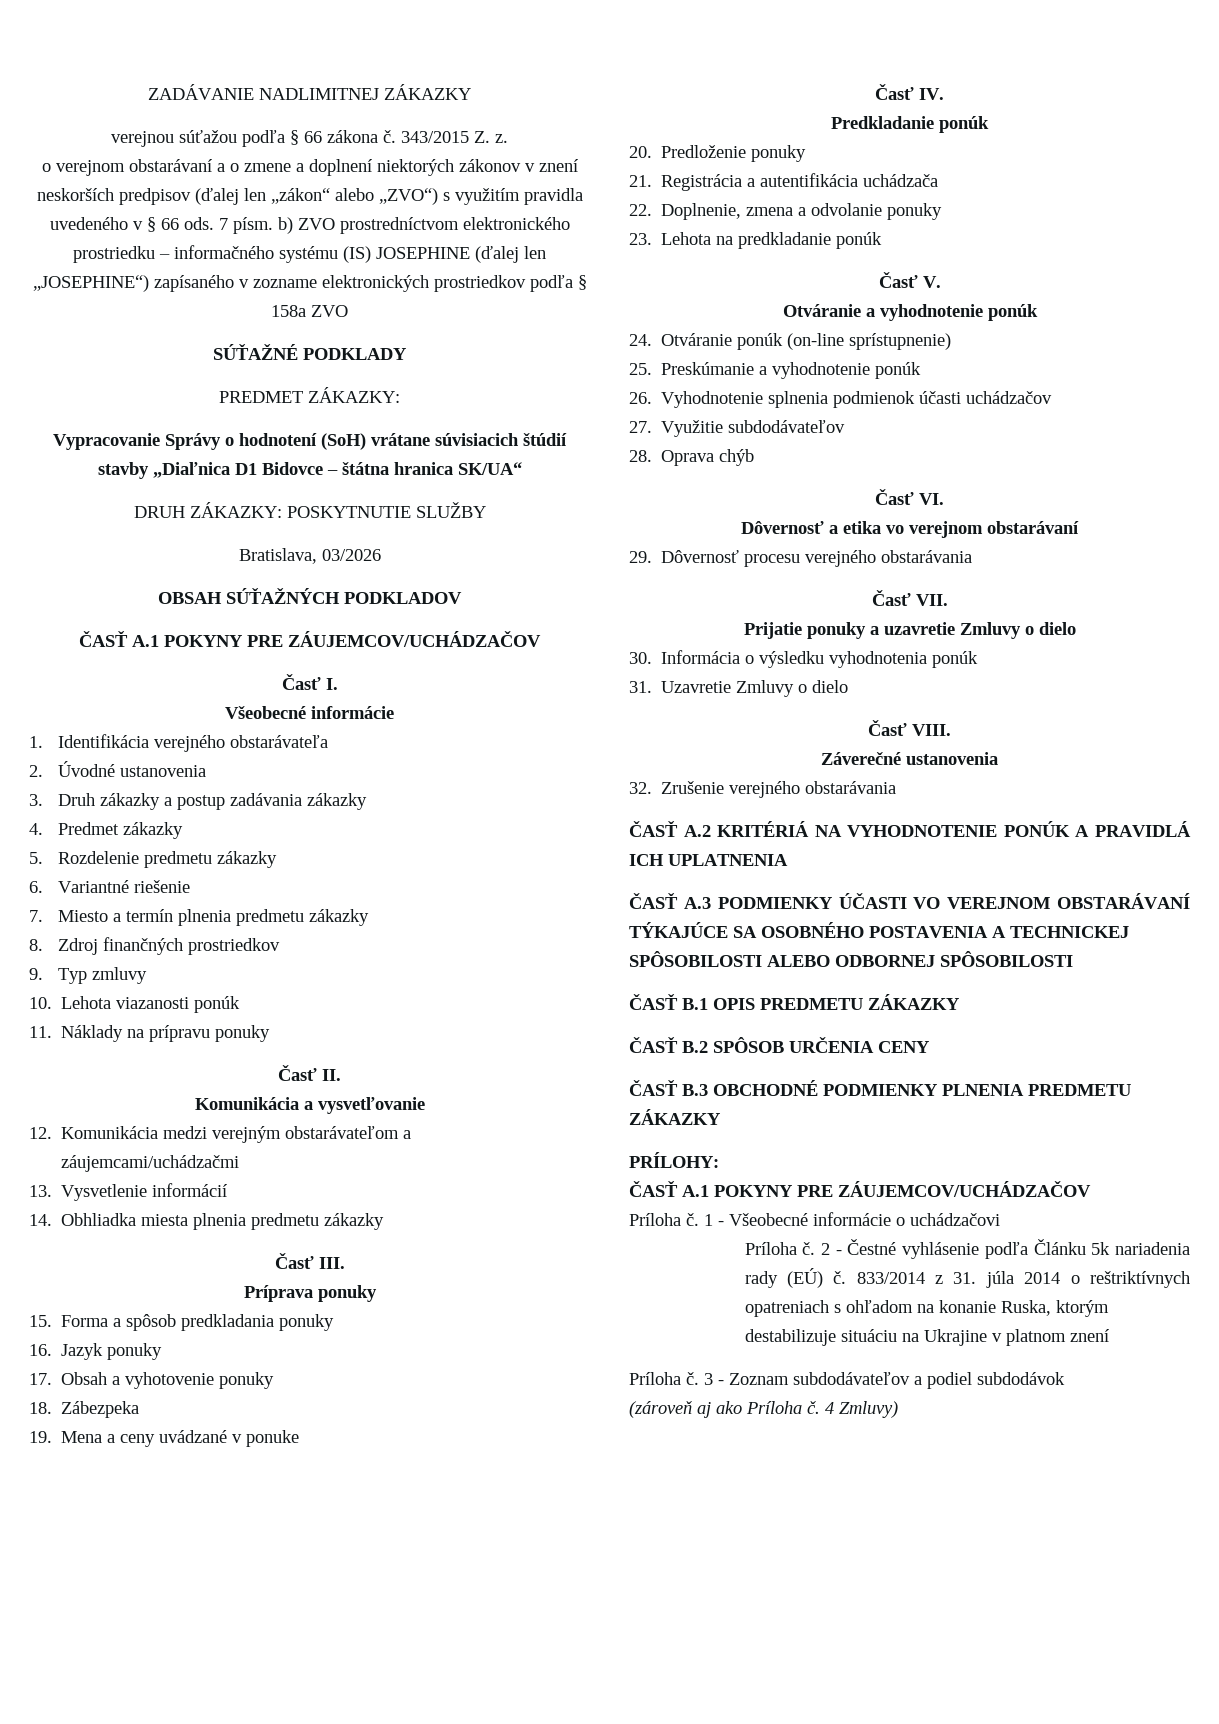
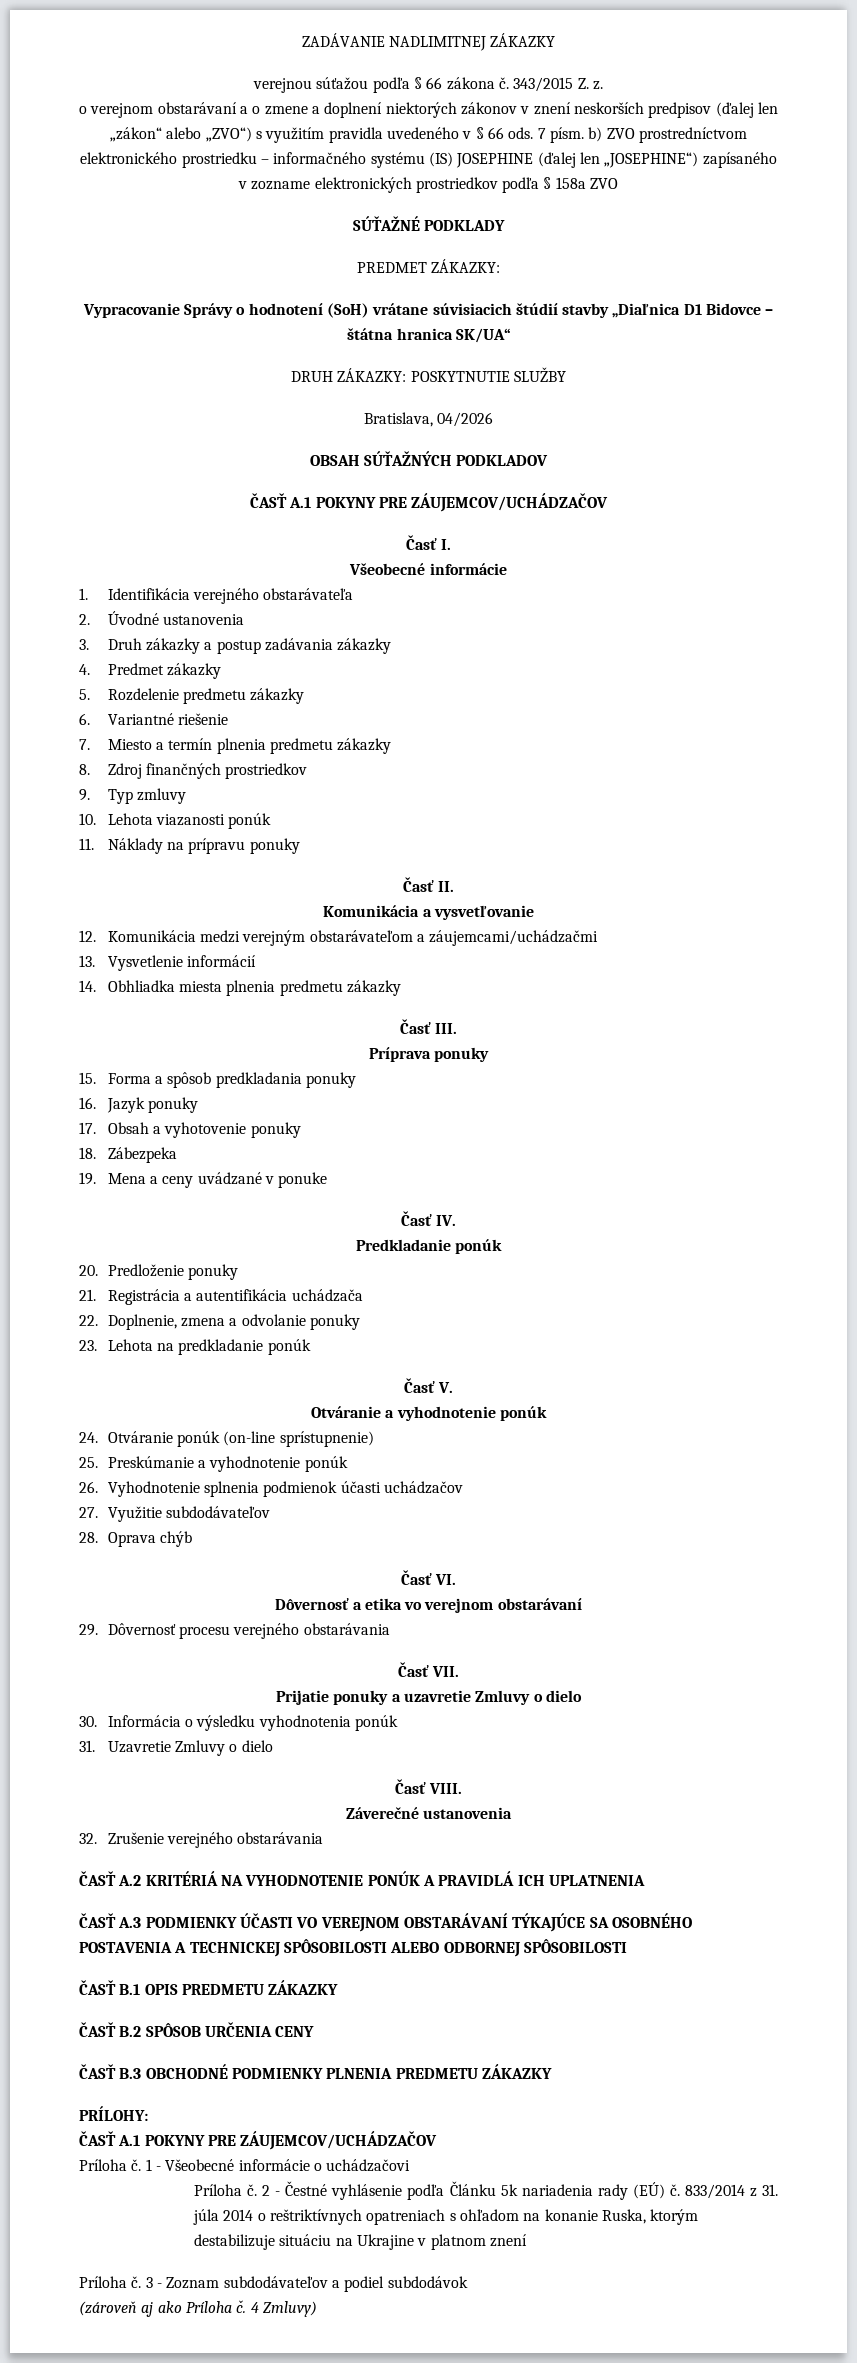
- Bratislava, 03/2026
+ Bratislava, 04/2026

